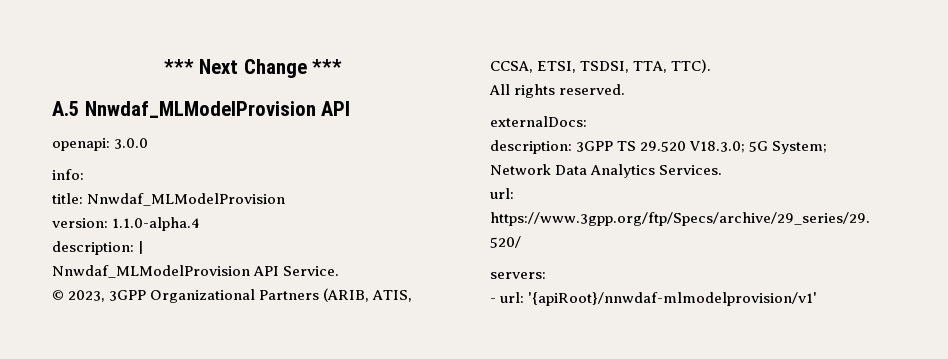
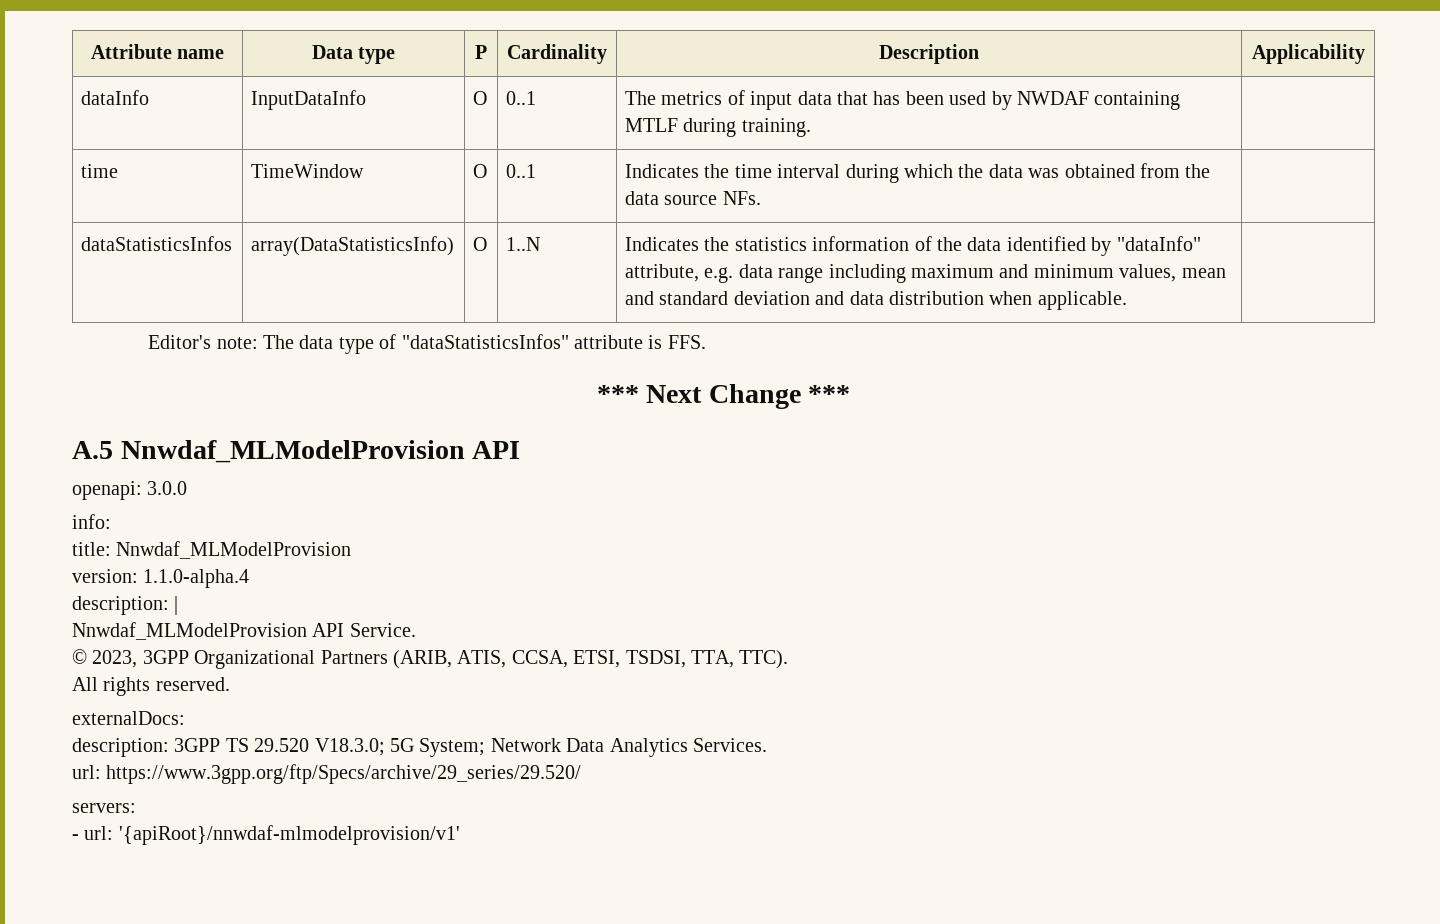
+ Attribute name | Data type | P | Cardinality | Description | Applicability
+ dataInfo | InputDataInfo | O | 0..1 | The metrics of input data that has been used by NWDAF containing MTLF during training. |
+ time | TimeWindow | O | 0..1 | Indicates the time interval during which the data was obtained from the data source NFs. |
+ dataStatisticsInfos | array(DataStatisticsInfo) | O | 1..N | Indicates the statistics information of the data identified by "dataInfo" attribute, e.g. data range including maximum and minimum values, mean and standard deviation and data distribution when applicable. |
+ Editor's note: The data type of "dataStatisticsInfos" attribute is FFS.

